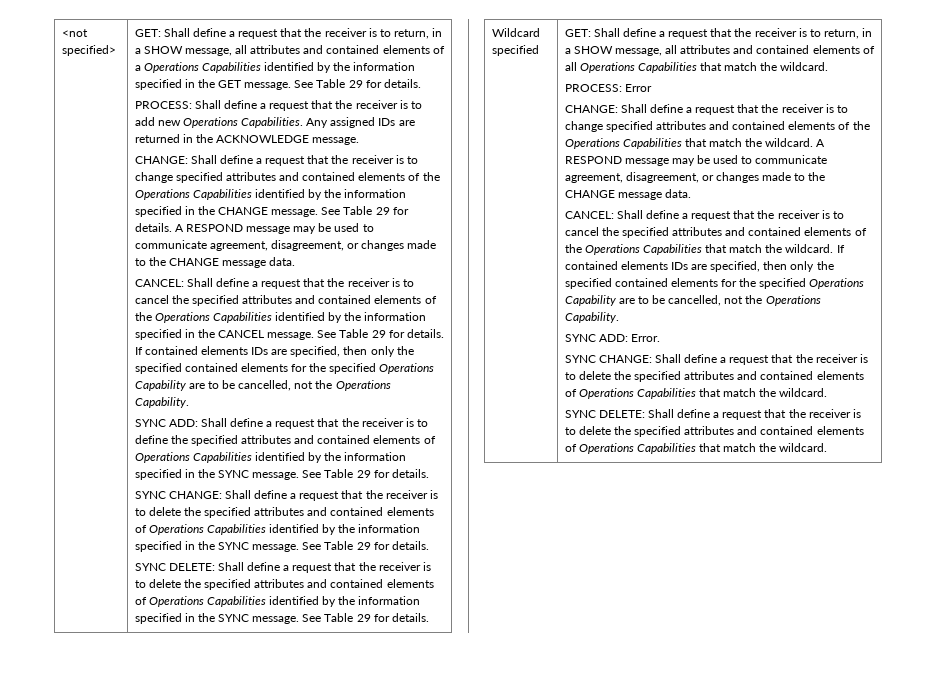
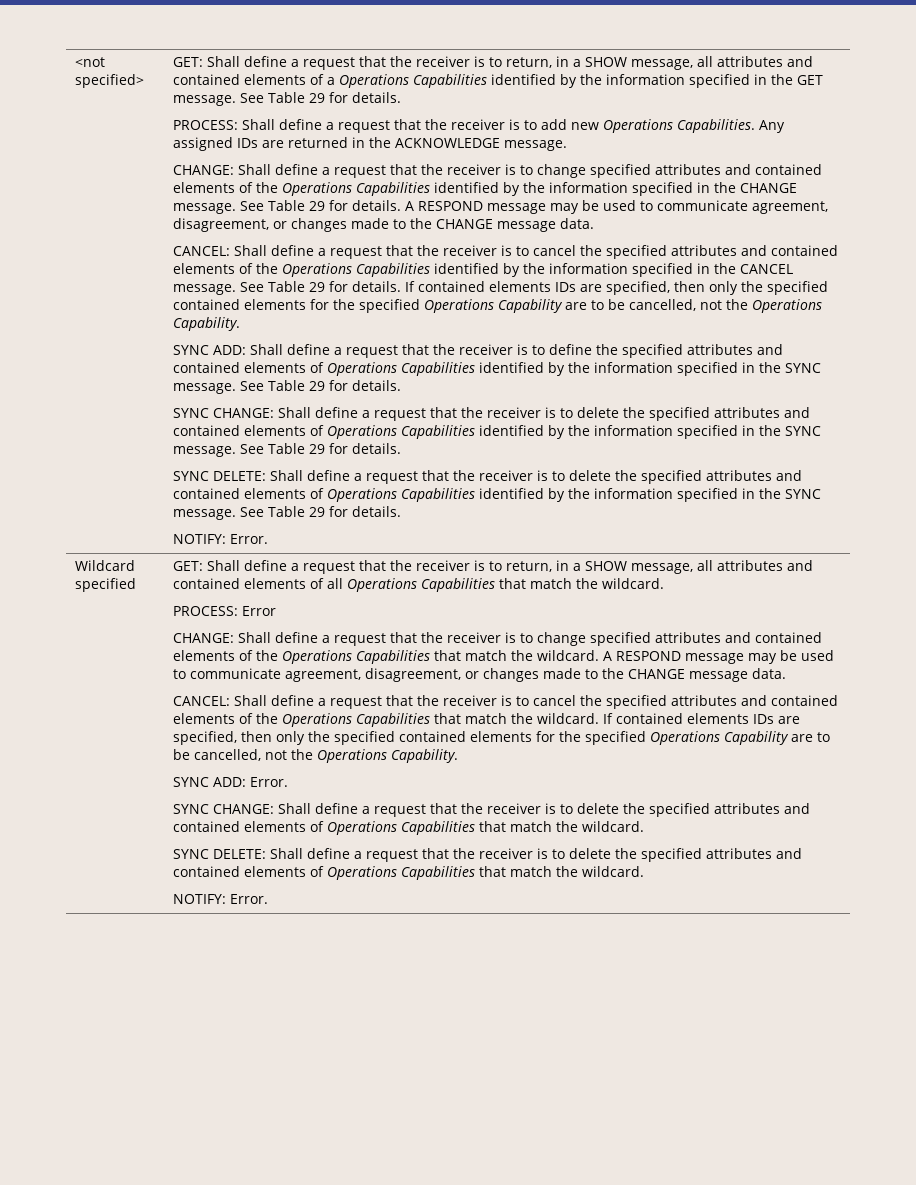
  SYNC DELETE: Shall define a request that the receiver is to delete the specified attributes and contained elements of Operations Capabilities identified by the information specified in the SYNC message. See Table 29 for details.
+ NOTIFY: Error.
  SYNC DELETE: Shall define a request that the receiver is to delete the specified attributes and contained elements of Operations Capabilities that match the wildcard.
+ NOTIFY: Error.

